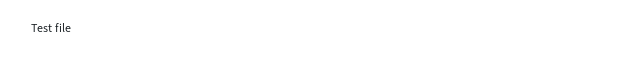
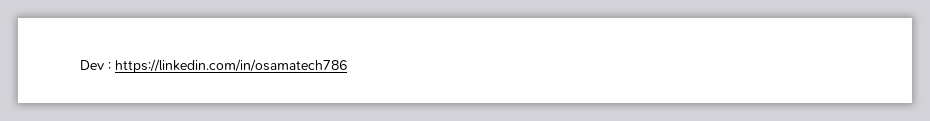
- Test file
+ Dev : https://linkedin.com/in/osamatech786

